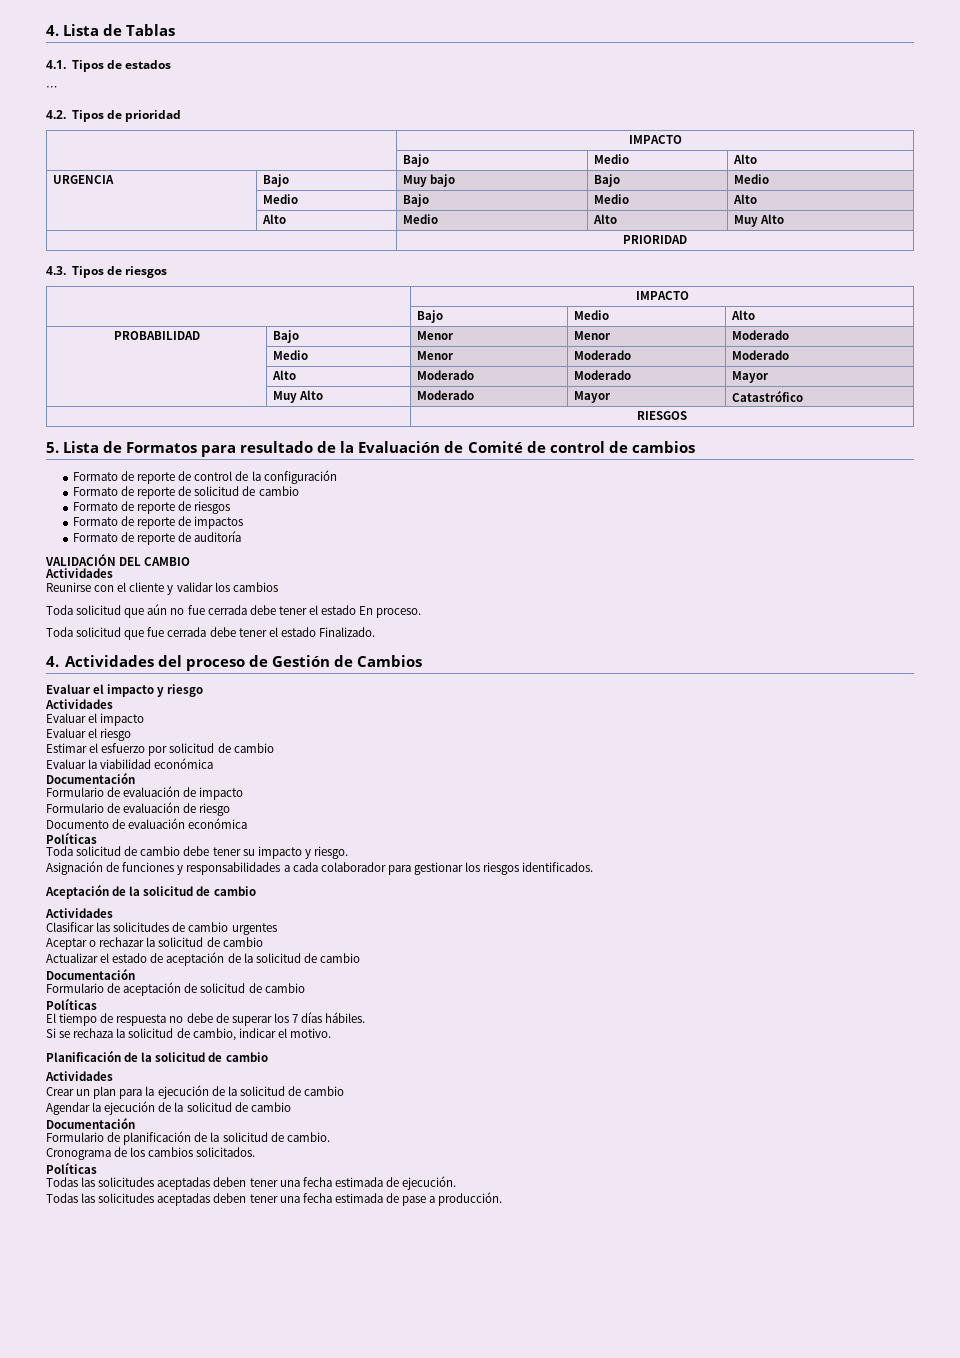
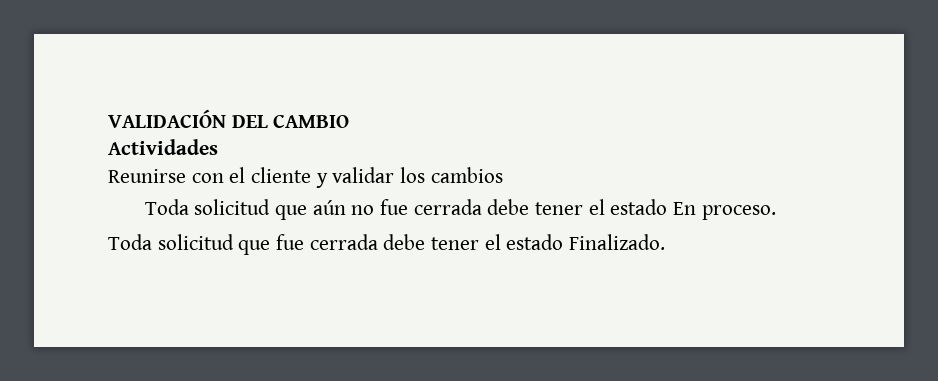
- 4. Lista de Tablas
- 4.1. Tipos de estados
- …
- 4.2. Tipos de prioridad
- | IMPACTO
- | Bajo | Medio | Alto
- URGENCIA | Bajo | Muy bajo | Bajo | Medio
- | Medio | Bajo | Medio | Alto
- | Alto | Medio | Alto | Muy Alto
- | PRIORIDAD
- 4.3. Tipos de riesgos
- | IMPACTO
- | Bajo | Medio | Alto
- PROBABILIDAD | Bajo | Menor | Menor | Moderado
- | Medio | Menor | Moderado | Moderado
- | Alto | Moderado | Moderado | Mayor
- | Muy Alto | Moderado | Mayor | Catastrófico
- | RIESGOS
- 5. Lista de Formatos para resultado de la Evaluación de Comité de control de cambios
- Formato de reporte de control de la configuración
- Formato de reporte de solicitud de cambio
- Formato de reporte de riesgos
- Formato de reporte de impactos
- Formato de reporte de auditoría
- 4. Actividades del proceso de Gestión de Cambios
- Evaluar el impacto y riesgo
- Actividades
- Evaluar el impacto
- Evaluar el riesgo
- Estimar el esfuerzo por solicitud de cambio
- Evaluar la viabilidad económica
- Documentación
- Formulario de evaluación de impacto
- Formulario de evaluación de riesgo
- Documento de evaluación económica
- Políticas
- Toda solicitud de cambio debe tener su impacto y riesgo.
- Asignación de funciones y responsabilidades a cada colaborador para gestionar los riesgos identificados.
- Aceptación de la solicitud de cambio
- Actividades
- Clasificar las solicitudes de cambio urgentes
- Aceptar o rechazar la solicitud de cambio
- Actualizar el estado de aceptación de la solicitud de cambio
- Documentación
- Formulario de aceptación de solicitud de cambio
- Políticas
- El tiempo de respuesta no debe de superar los 7 días hábiles.
- Si se rechaza la solicitud de cambio, indicar el motivo.
- Planificación de la solicitud de cambio
- Actividades
- Crear un plan para la ejecución de la solicitud de cambio
- Agendar la ejecución de la solicitud de cambio
- Documentación
- Formulario de planificación de la solicitud de cambio.
- Cronograma de los cambios solicitados.
- Políticas
- Todas las solicitudes aceptadas deben tener una fecha estimada de ejecución.
- Todas las solicitudes aceptadas deben tener una fecha estimada de pase a producción.

